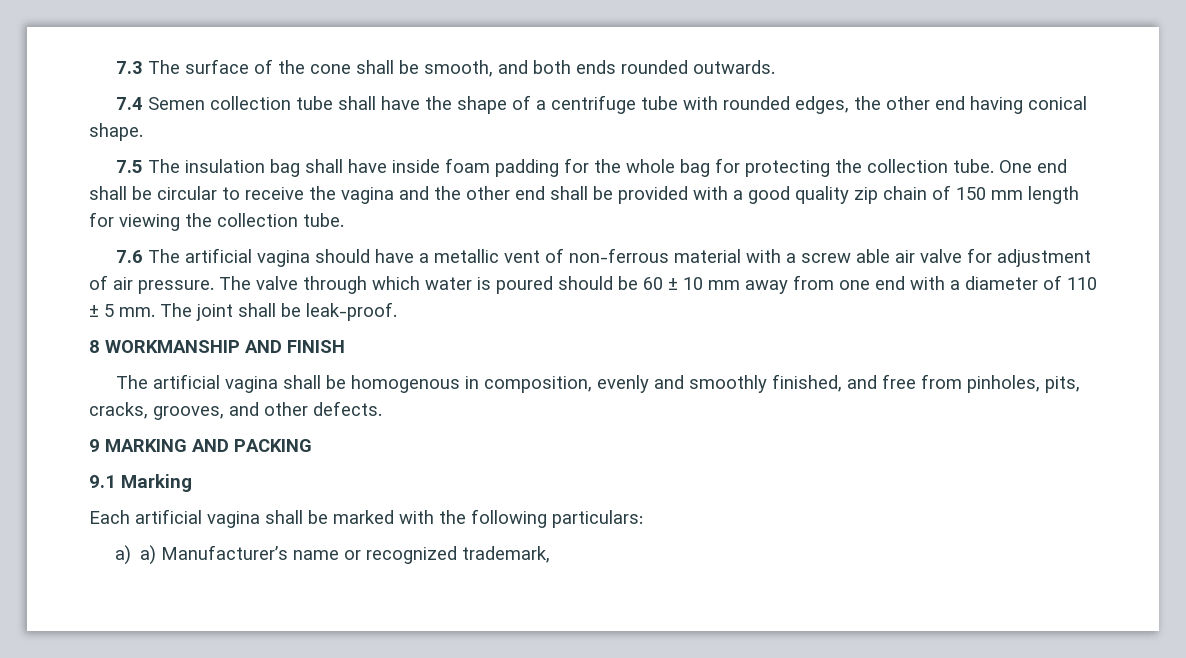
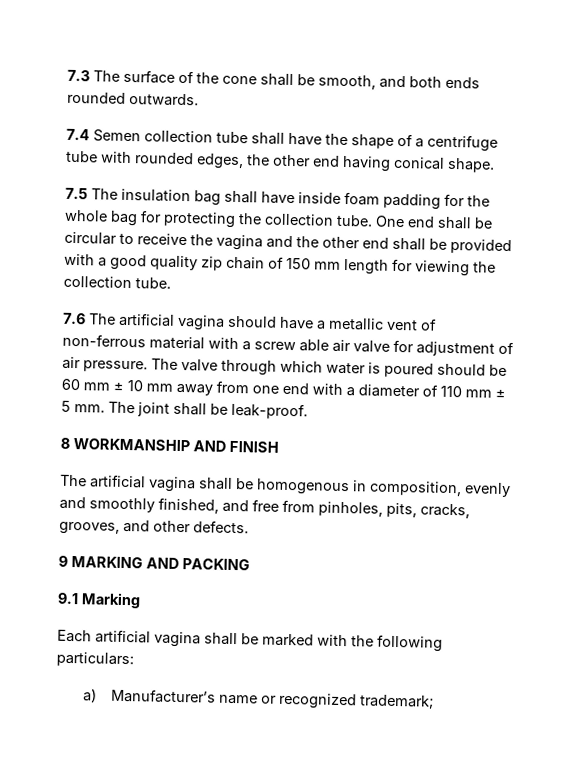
- The valve through which water is poured should be 60 ± 10 mm away from one end with a diameter of 110 ± 5 mm.
+ The valve through which water is poured should be 60 mm ± 10 mm away from one end with a diameter of 110 mm ± 5 mm.
- a) a) Manufacturer’s name or recognized trademark,
+ a) Manufacturer’s name or recognized trademark;

